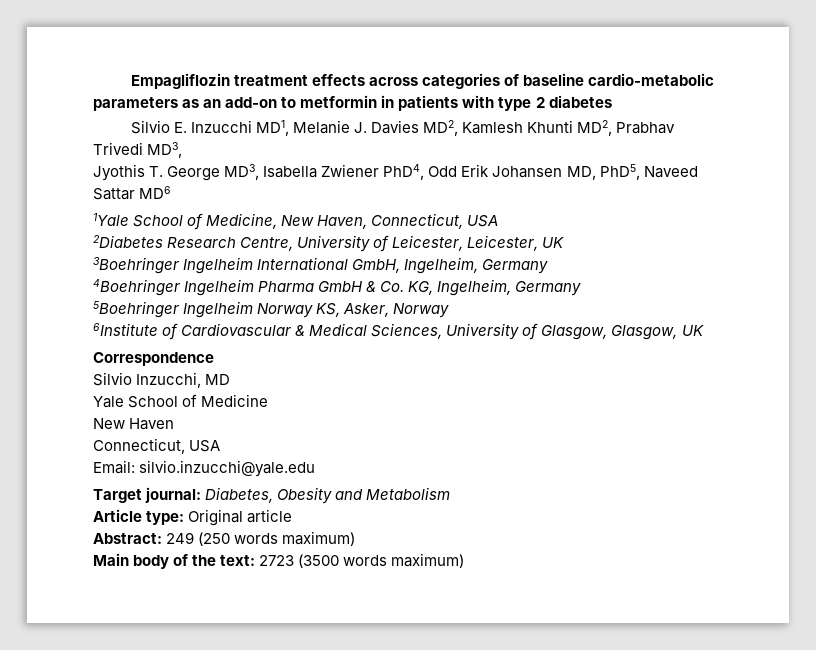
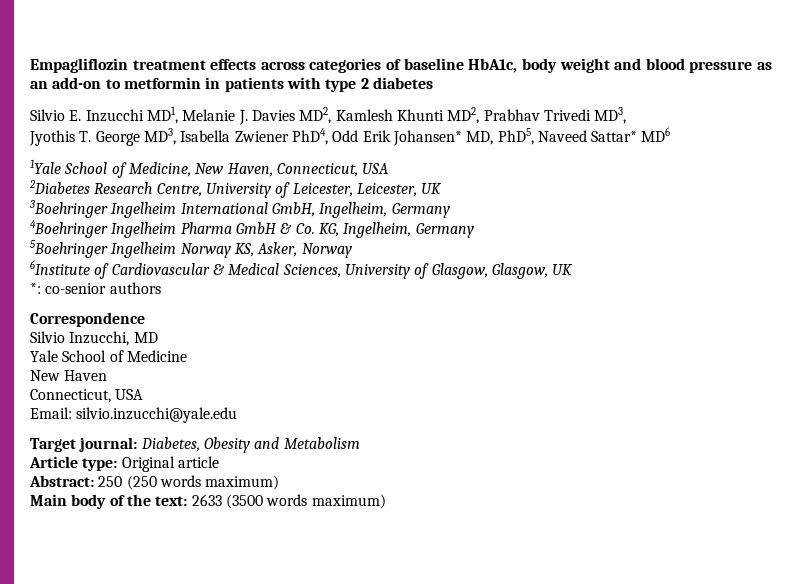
- Empagliflozin treatment effects across categories of baseline cardio-metabolic parameters as an add-on to metformin in patients with type 2 diabetes
+ Empagliflozin treatment effects across categories of baseline HbA1c, body weight and blood pressure as an add-on to metformin in patients with type 2 diabetes
- Jyothis T. George MD3, Isabella Zwiener PhD4, Odd Erik Johansen MD, PhD5, Naveed Sattar MD6
+ Jyothis T. George MD3, Isabella Zwiener PhD4, Odd Erik Johansen* MD, PhD5, Naveed Sattar* MD6
+ *: co-senior authors
- Abstract: 249 (250 words maximum)
+ Abstract: 250 (250 words maximum)
- Main body of the text: 2723 (3500 words maximum)
+ Main body of the text: 2633 (3500 words maximum)

